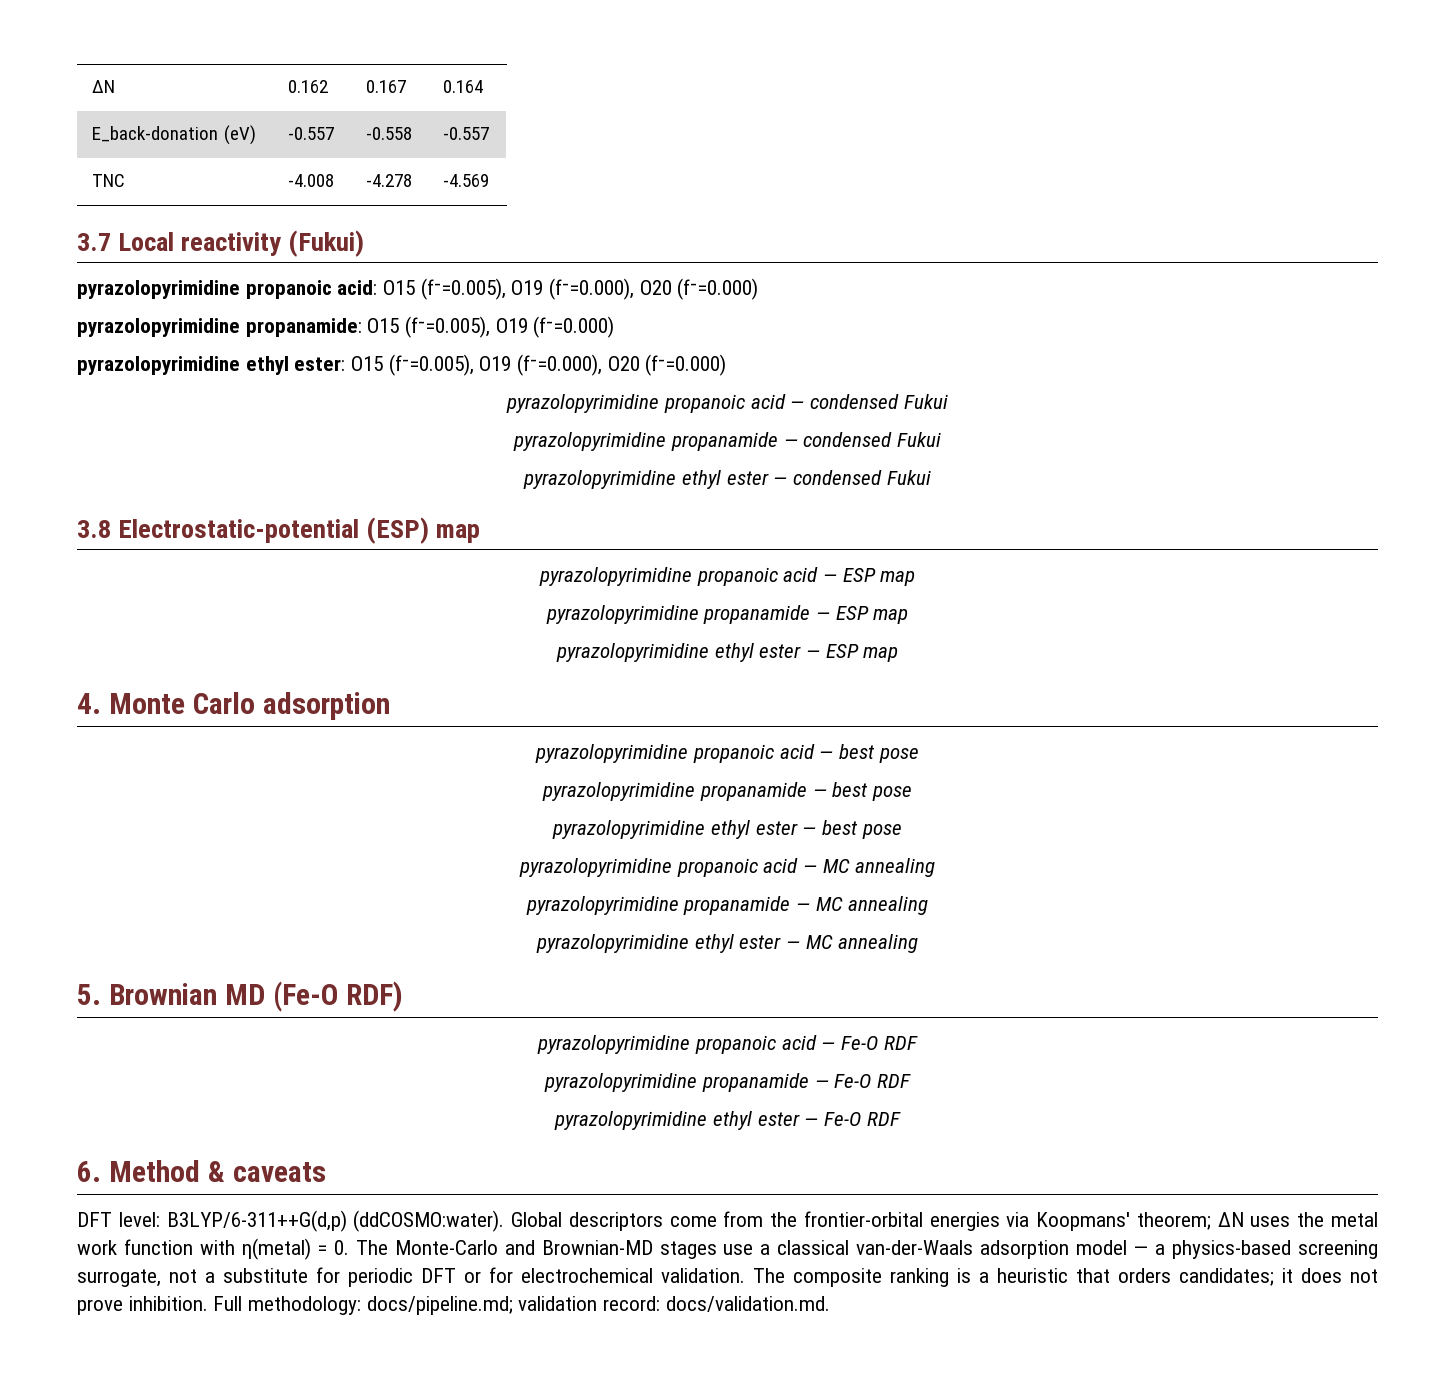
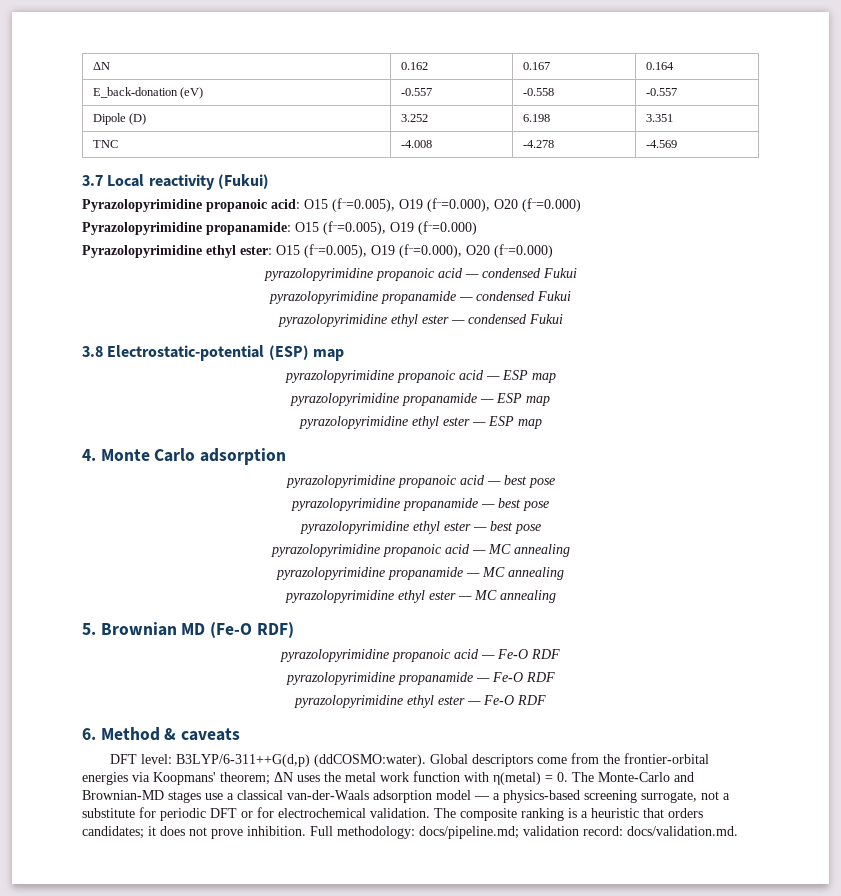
+ Dipole (D) | 3.252 | 6.198 | 3.351
- pyrazolopyrimidine propanoic acid: O15 (f⁻=0.005), O19 (f⁻=0.000), O20 (f⁻=0.000)
+ Pyrazolopyrimidine propanoic acid: O15 (f⁻=0.005), O19 (f⁻=0.000), O20 (f⁻=0.000)
- pyrazolopyrimidine propanamide: O15 (f⁻=0.005), O19 (f⁻=0.000)
+ Pyrazolopyrimidine propanamide: O15 (f⁻=0.005), O19 (f⁻=0.000)
- pyrazolopyrimidine ethyl ester: O15 (f⁻=0.005), O19 (f⁻=0.000), O20 (f⁻=0.000)
+ Pyrazolopyrimidine ethyl ester: O15 (f⁻=0.005), O19 (f⁻=0.000), O20 (f⁻=0.000)

